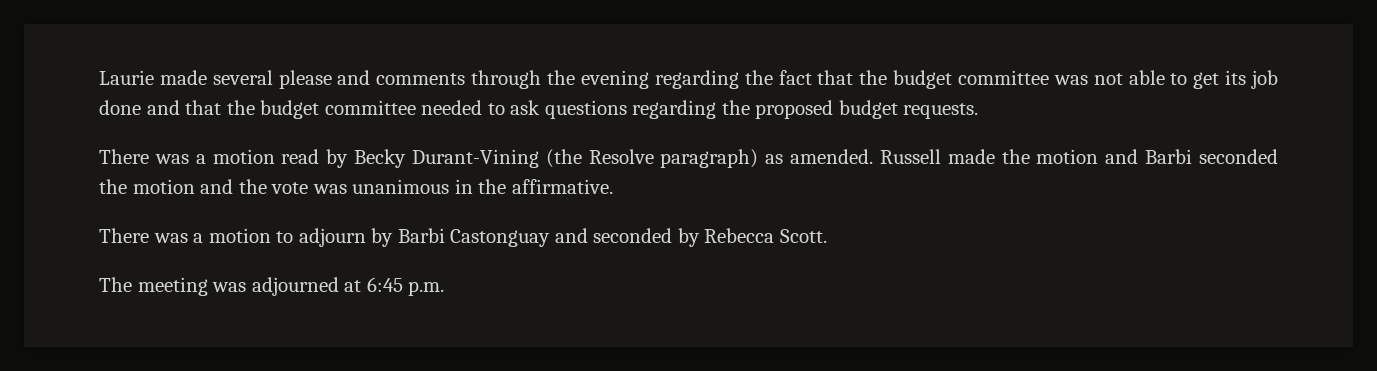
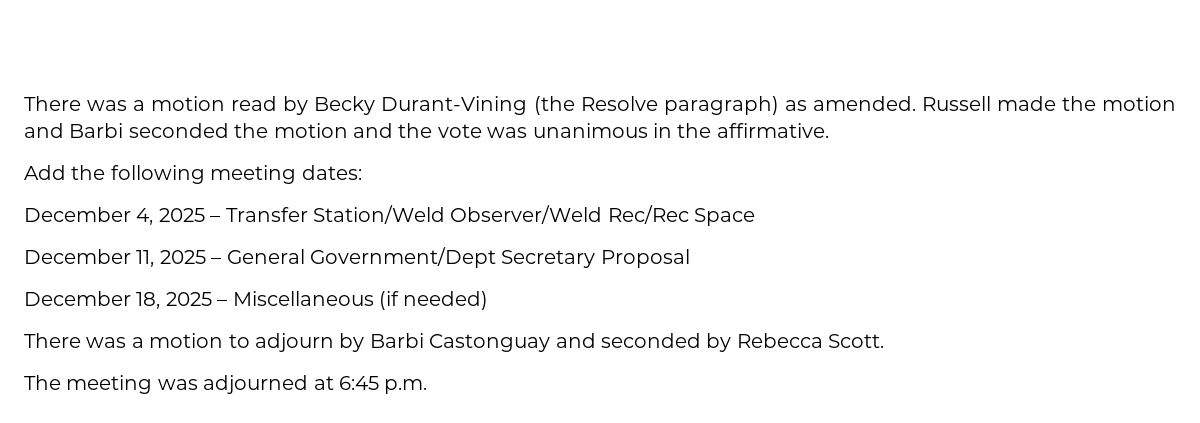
- Laurie made several please and comments through the evening regarding the fact that the budget committee was not able to get its job done and that the budget committee needed to ask questions regarding the proposed budget requests.
+ Add the following meeting dates:
+ December 4, 2025 – Transfer Station/Weld Observer/Weld Rec/Rec Space
+ December 11, 2025 – General Government/Dept Secretary Proposal
+ December 18, 2025 – Miscellaneous (if needed)

